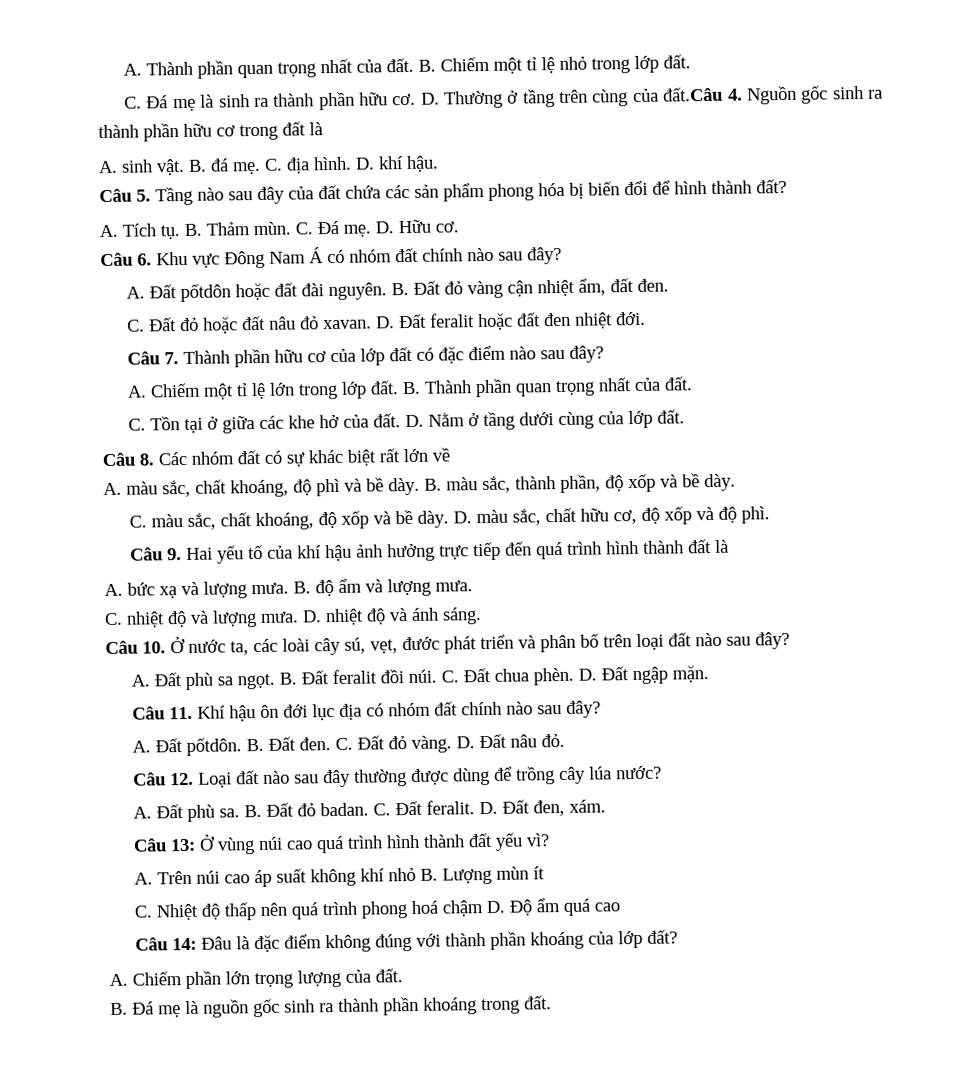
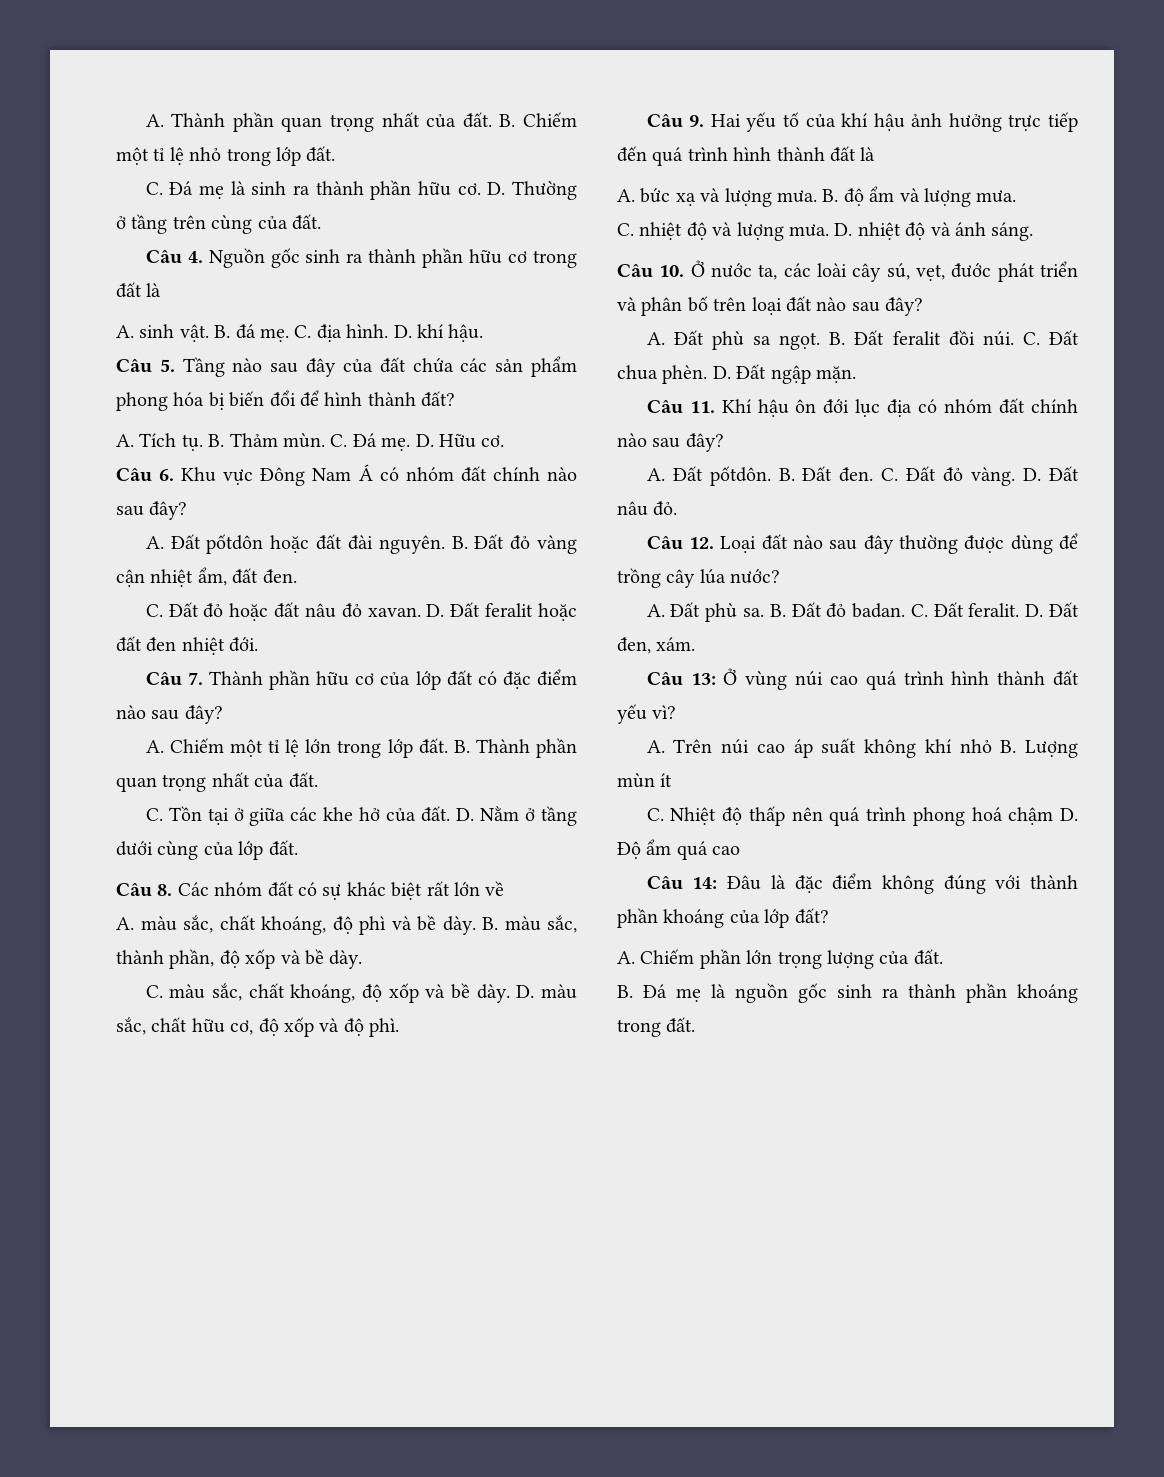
- D. Thường ở tầng trên cùng của đất.Câu 4. Nguồn gốc sinh ra thành phần hữu cơ trong đất là
+ D. Thường ở tầng trên cùng của đất.
+ Câu 4. Nguồn gốc sinh ra thành phần hữu cơ trong đất là

